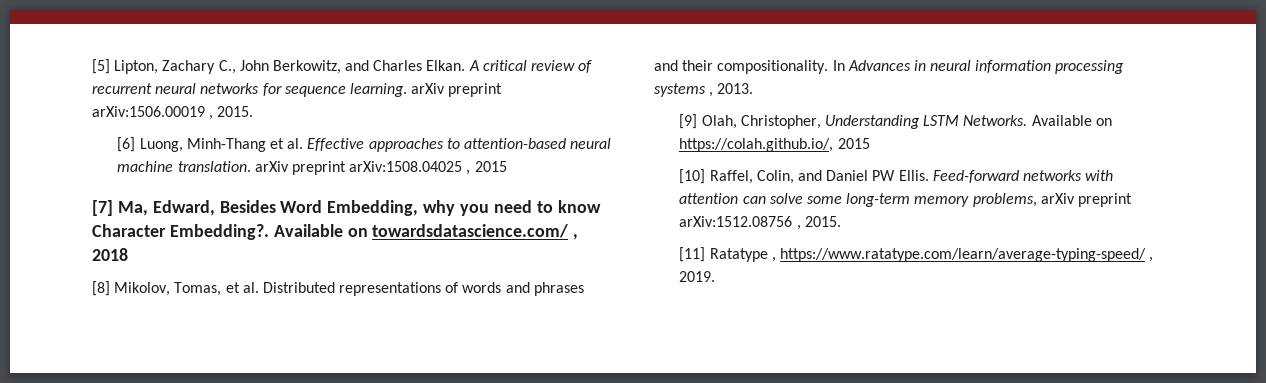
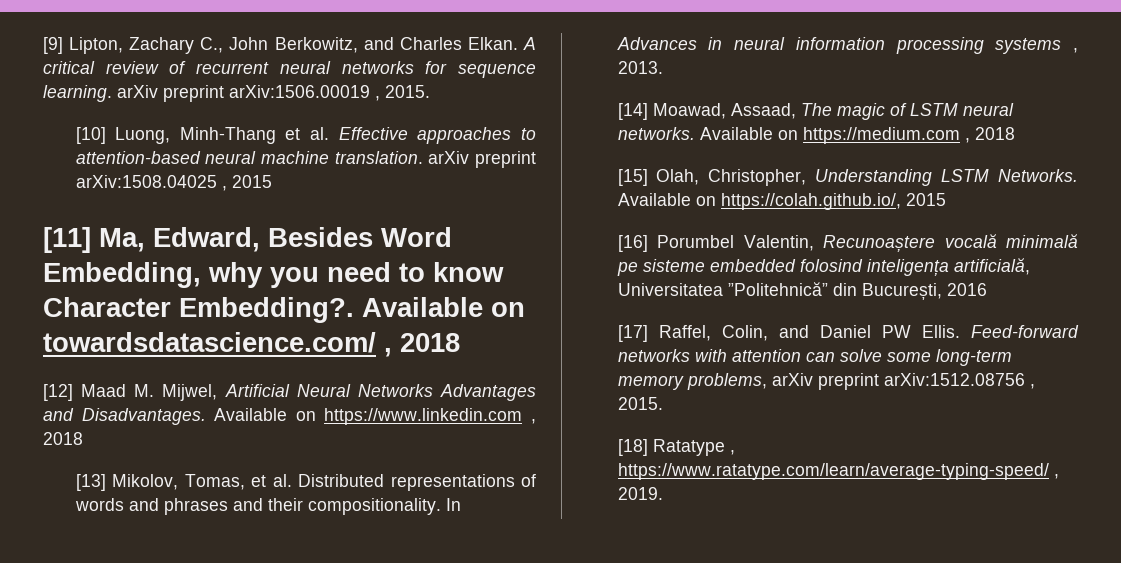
- [5] Lipton, Zachary C., John Berkowitz, and Charles Elkan.
+ [9] Lipton, Zachary C., John Berkowitz, and Charles Elkan.
- [6] Luong, Minh-Thang et al. Effective approaches to attention-based neural machine translation. arXiv preprint arXiv:1508.04025 , 2015
+ [10] Luong, Minh-Thang et al. Effective approaches to attention-based neural machine translation. arXiv preprint arXiv:1508.04025 , 2015
- [7] Ma, Edward, Besides Word Embedding, why you need to know Character Embedding?.
+ [11] Ma, Edward, Besides Word Embedding, why you need to know Character Embedding?.
- [8] Mikolov, Tomas, et al. Distributed representations of words and phrases and their compositionality.
+ [12] Maad M. Mijwel, Artificial Neural Networks Advantages and Disadvantages. Available on https://www.linkedin.com , 2018
+ [13] Mikolov, Tomas, et al. Distributed representations of words and phrases and their compositionality.
- [9] Olah, Christopher, Understanding LSTM Networks.
+ [14] Moawad, Assaad, The magic of LSTM neural networks. Available on https://medium.com , 2018
+ [15] Olah, Christopher, Understanding LSTM Networks.
- [10] Raffel, Colin, and Daniel PW Ellis.
+ [16] Porumbel Valentin, Recunoaștere vocală minimală pe sisteme embedded folosind inteligența artificială, Universitatea ”Politehnică” din București, 2016
+ [17] Raffel, Colin, and Daniel PW Ellis.
- [11] Ratatype , https://www.ratatype.com/learn/average-typing-speed/ , 2019.
+ [18] Ratatype , https://www.ratatype.com/learn/average-typing-speed/ , 2019.

